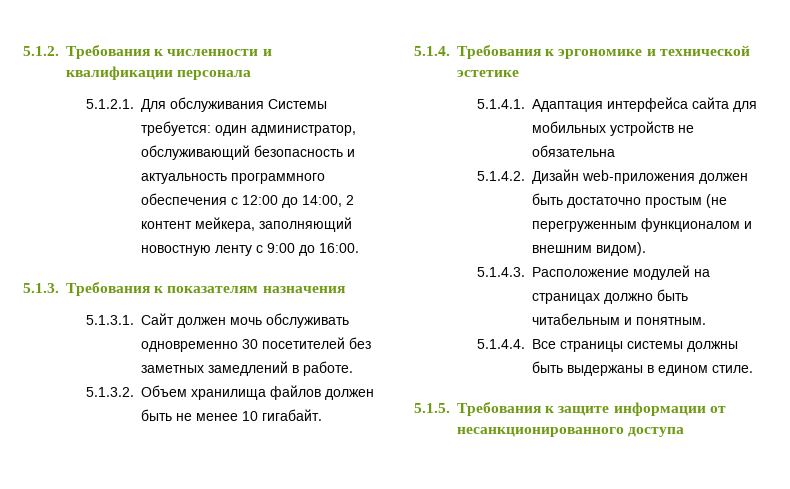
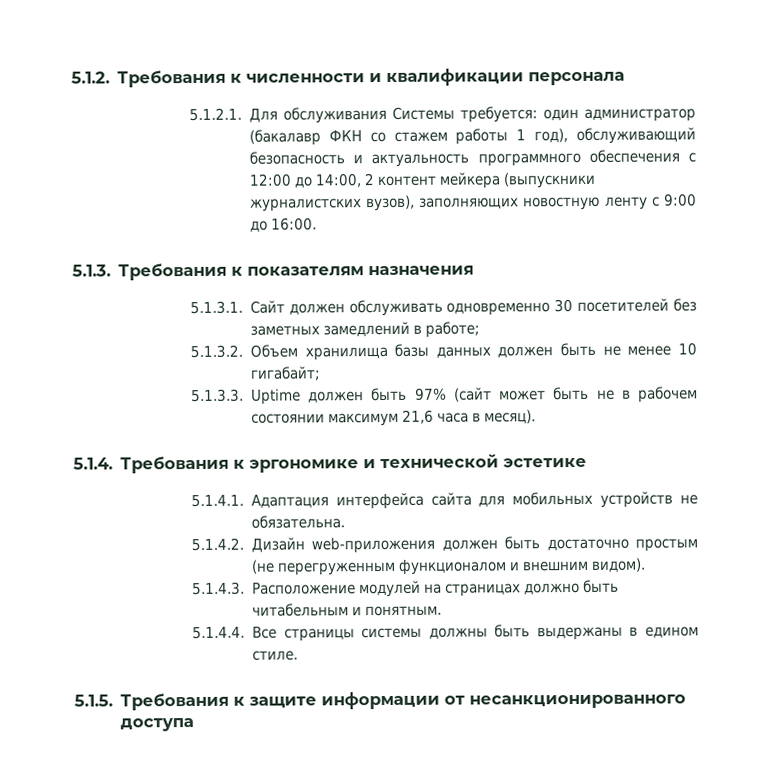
- 5.1.2.1. Для обслуживания Системы требуется: один администратор, обслуживающий безопасность и актуальность программного обеспечения с 12:00 до 14:00, 2 контент мейкера, заполняющий новостную ленту с 9:00 до 16:00.
+ 5.1.2.1. Для обслуживания Системы требуется: один администратор (бакалавр ФКН со стажем работы 1 год), обслуживающий безопасность и актуальность программного обеспечения с 12:00 до 14:00, 2 контент мейкера (выпускники журналистских вузов), заполняющих новостную ленту с 9:00 до 16:00.
- 5.1.3.1. Сайт должен мочь обслуживать одновременно 30 посетителей без заметных замедлений в работе.
+ 5.1.3.1. Сайт должен обслуживать одновременно 30 посетителей без заметных замедлений в работе;
- 5.1.3.2. Объем хранилища файлов должен быть не менее 10 гигабайт.
+ 5.1.3.2. Объем хранилища базы данных должен быть не менее 10 гигабайт;
+ 5.1.3.3. Uptime должен быть 97% (сайт может быть не в рабочем состоянии максимум 21,6 часа в месяц).
- 5.1.4.1. Адаптация интерфейса сайта для мобильных устройств не обязательна
+ 5.1.4.1. Адаптация интерфейса сайта для мобильных устройств не обязательна.

